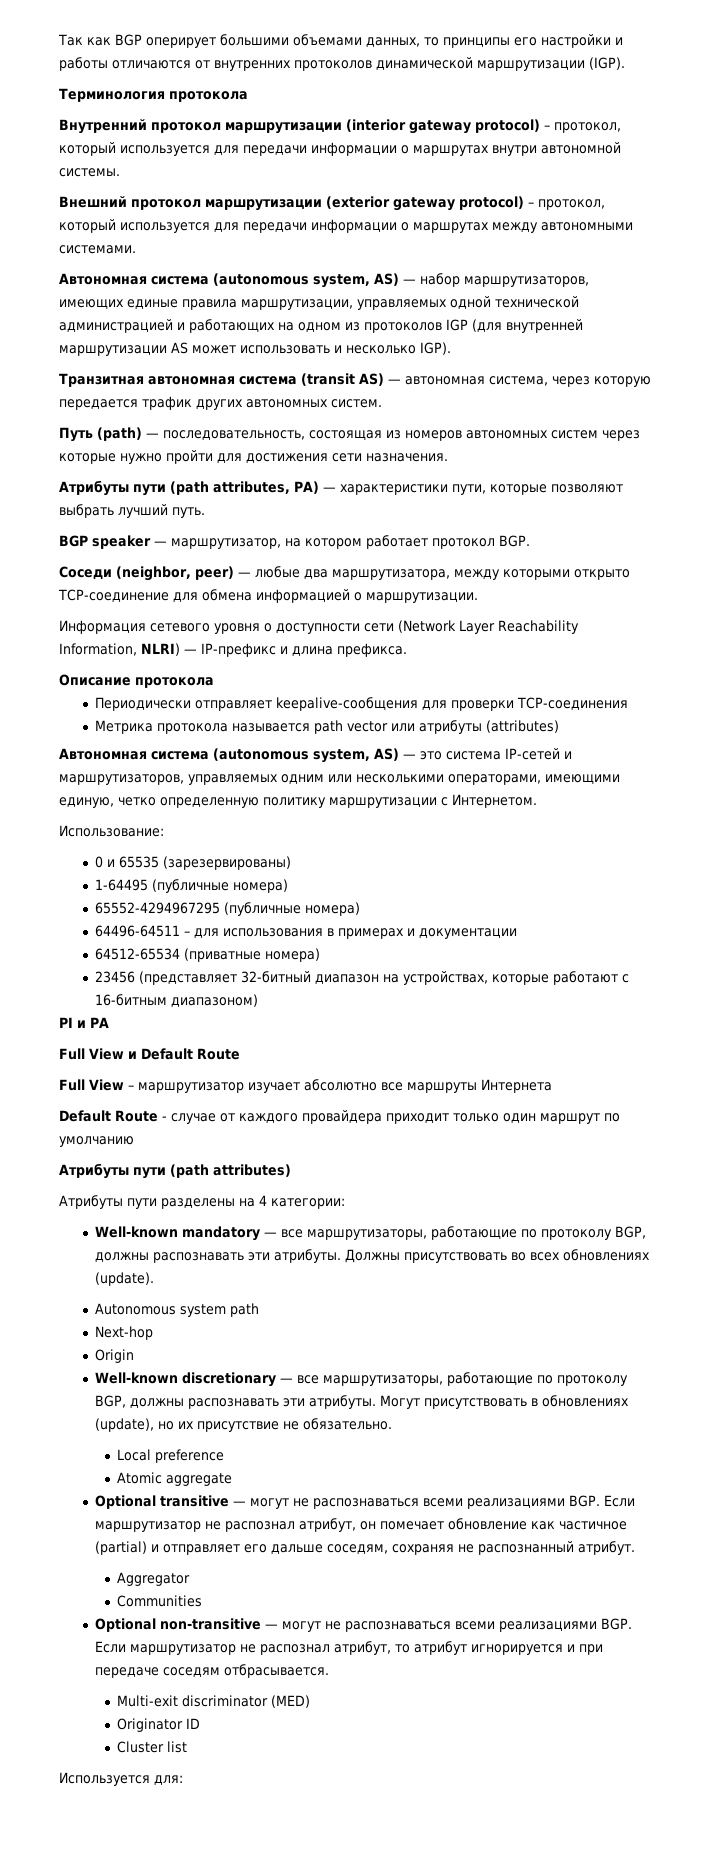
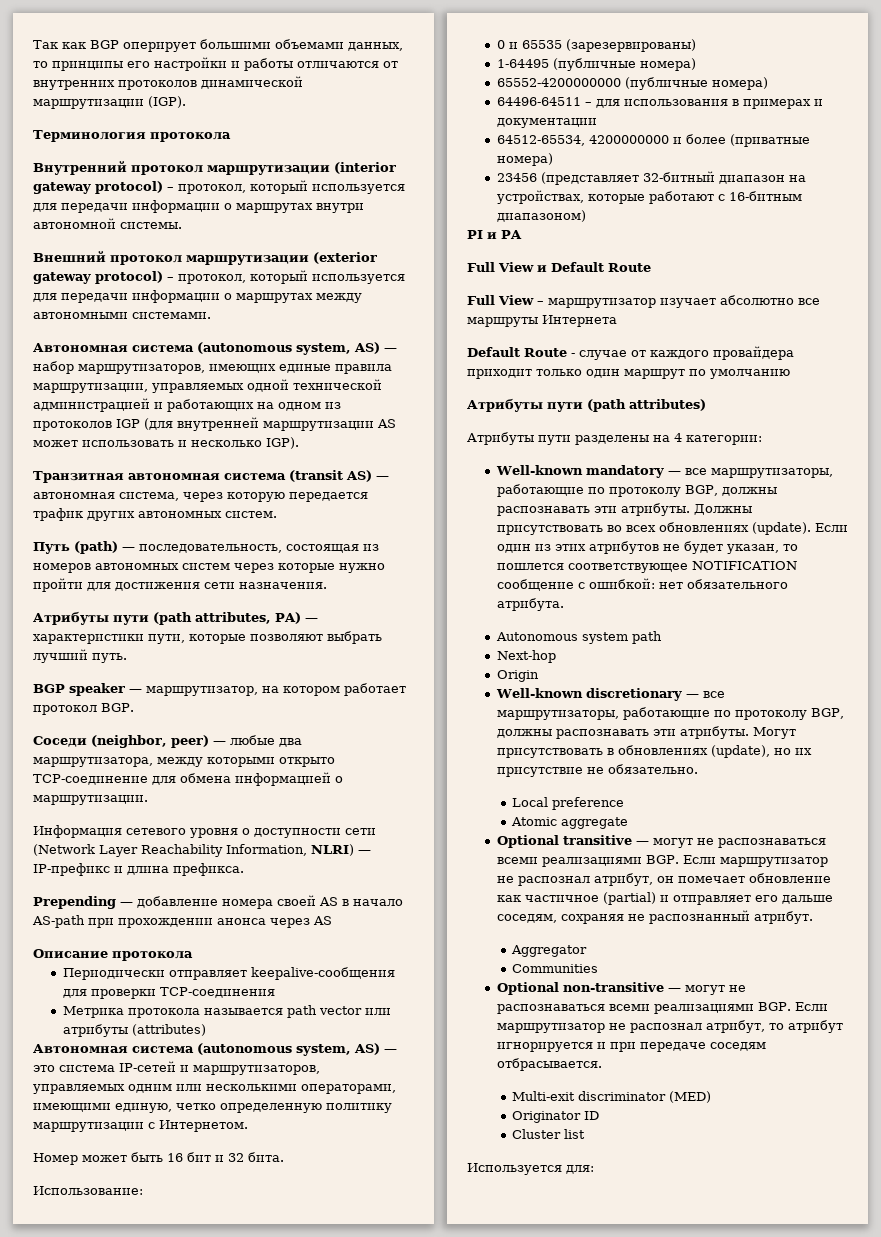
+ Prepending — добавление номера своей AS в начало AS-path при прохождении анонса через AS
+ Номер может быть 16 бит и 32 бита.
- 65552-4294967295 (публичные номера)
+ 65552-4200000000 (публичные номера)
- 64512-65534 (приватные номера)
+ 64512-65534, 4200000000 и более (приватные номера)
+ Если один из этих атрибутов не будет указан, то пошлется соответствующее NOTIFICATION сообщение с ошибкой: нет обязательного атрибута.

